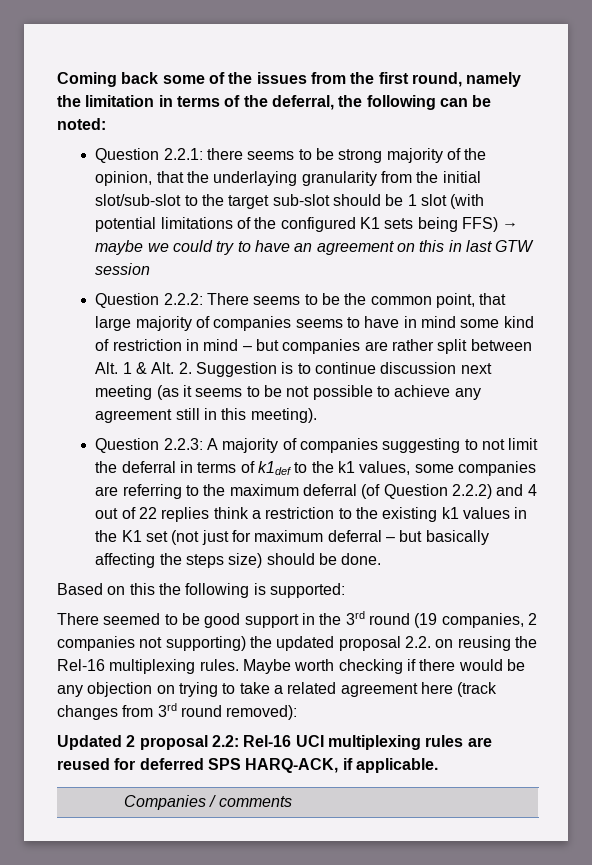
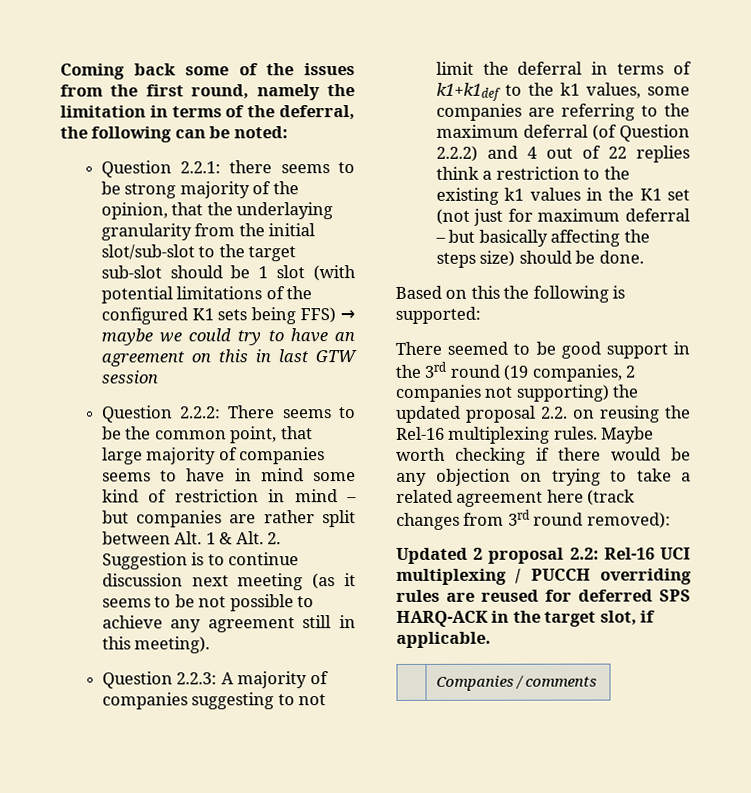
- A majority of companies suggesting to not limit the deferral in terms of k1def to the k1 values, some companies are referring to the maximum deferral (of Question 2.2.2) and 4 out of 22 replies think a restriction to the existing k1 values in the K1 set (not just for maximum deferral – but basically affecting the steps size) should be done.
+ A majority of companies suggesting to not limit the deferral in terms of k1+k1def to the k1 values, some companies are referring to the maximum deferral (of Question 2.2.2) and 4 out of 22 replies think a restriction to the existing k1 values in the K1 set (not just for maximum deferral – but basically affecting the steps size) should be done.
- Updated 2 proposal 2.2: Rel-16 UCI multiplexing rules are reused for deferred SPS HARQ-ACK, if applicable.
+ Updated 2 proposal 2.2: Rel-16 UCI multiplexing / PUCCH overriding rules are reused for deferred SPS HARQ-ACK in the target slot, if applicable.

